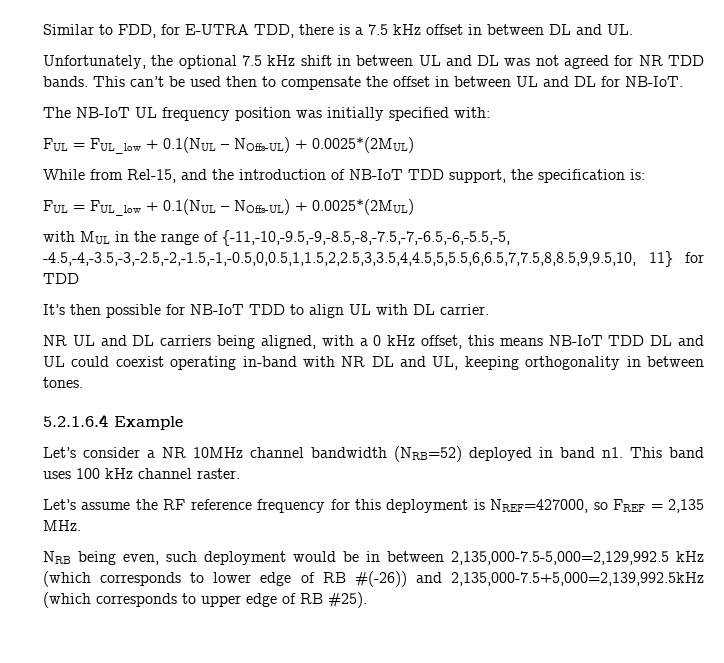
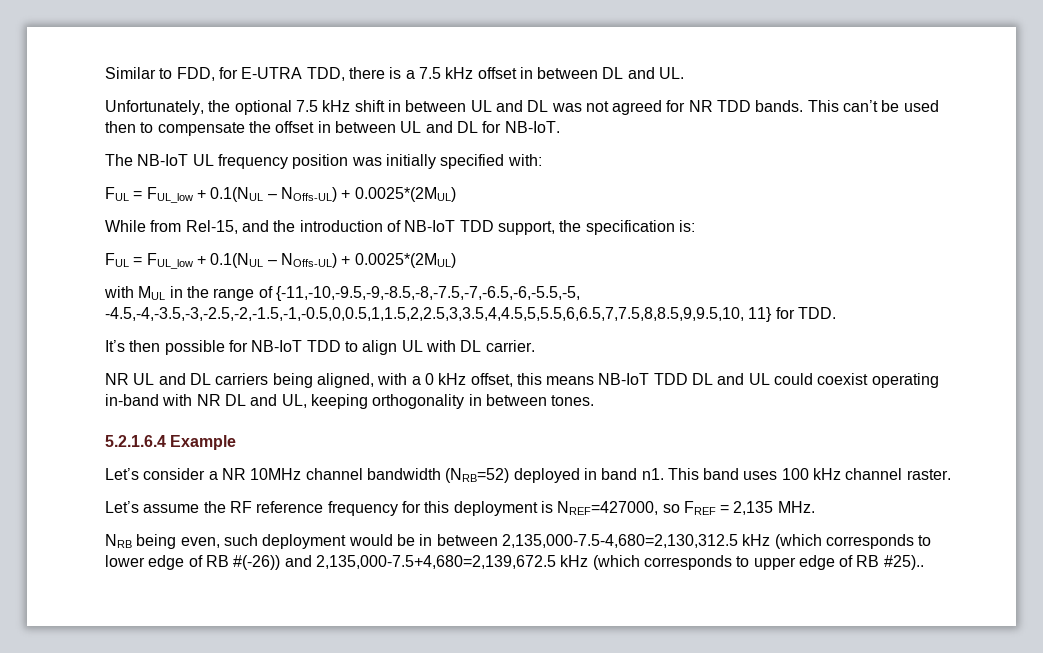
- with MUL in the range of {-11,-10,-9.5,-9,-8.5,-8,-7.5,-7,-6.5,-6,-5.5,-5, -4.5,-4,-3.5,-3,-2.5,-2,-1.5,-1,-0.5,0,0.5,1,1.5,2,2.5,3,3.5,4,4.5,5,5.5,6,6.5,7,7.5,8,8.5,9,9.5,10, 11} for TDD
+ with MUL in the range of {-11,-10,-9.5,-9,-8.5,-8,-7.5,-7,-6.5,-6,-5.5,-5, -4.5,-4,-3.5,-3,-2.5,-2,-1.5,-1,-0.5,0,0.5,1,1.5,2,2.5,3,3.5,4,4.5,5,5.5,6,6.5,7,7.5,8,8.5,9,9.5,10, 11} for TDD.
- NRB being even, such deployment would be in between 2,135,000-7.5-5,000=2,129,992.5 kHz (which corresponds to lower edge of RB #(-26)) and 2,135,000-7.5+5,000=2,139,992.5kHz (which corresponds to upper edge of RB #25).
+ NRB being even, such deployment would be in between 2,135,000-7.5-4,680=2,130,312.5 kHz (which corresponds to lower edge of RB #(-26)) and 2,135,000-7.5+4,680=2,139,672.5 kHz (which corresponds to upper edge of RB #25)..

